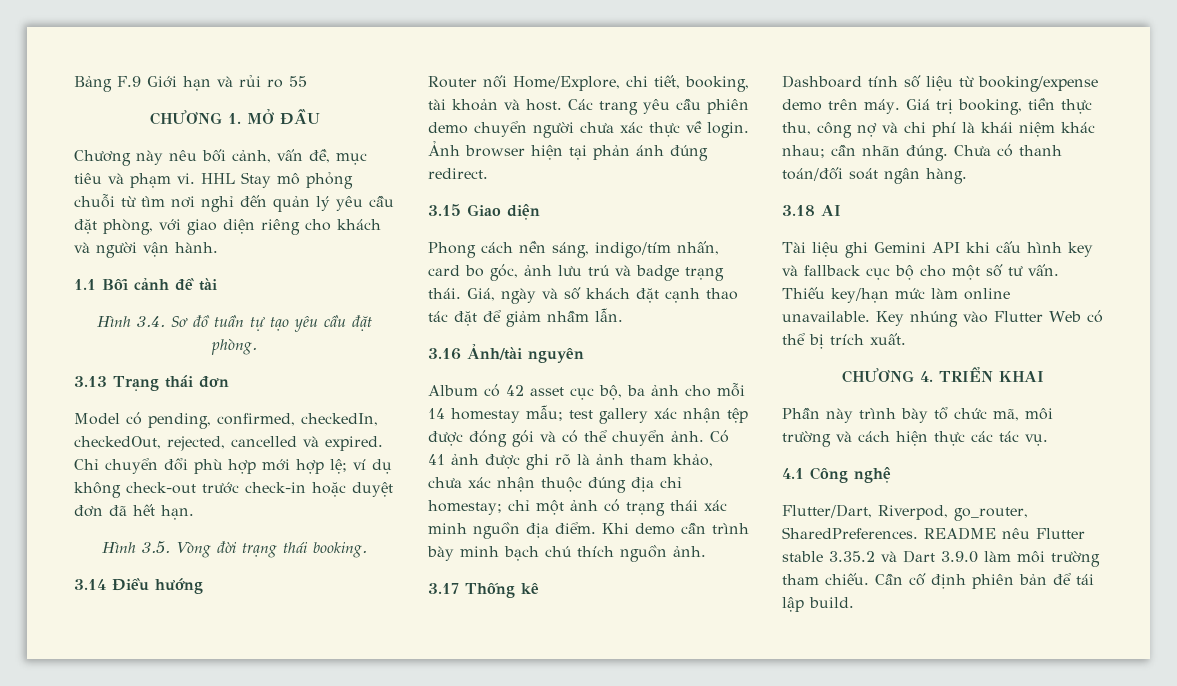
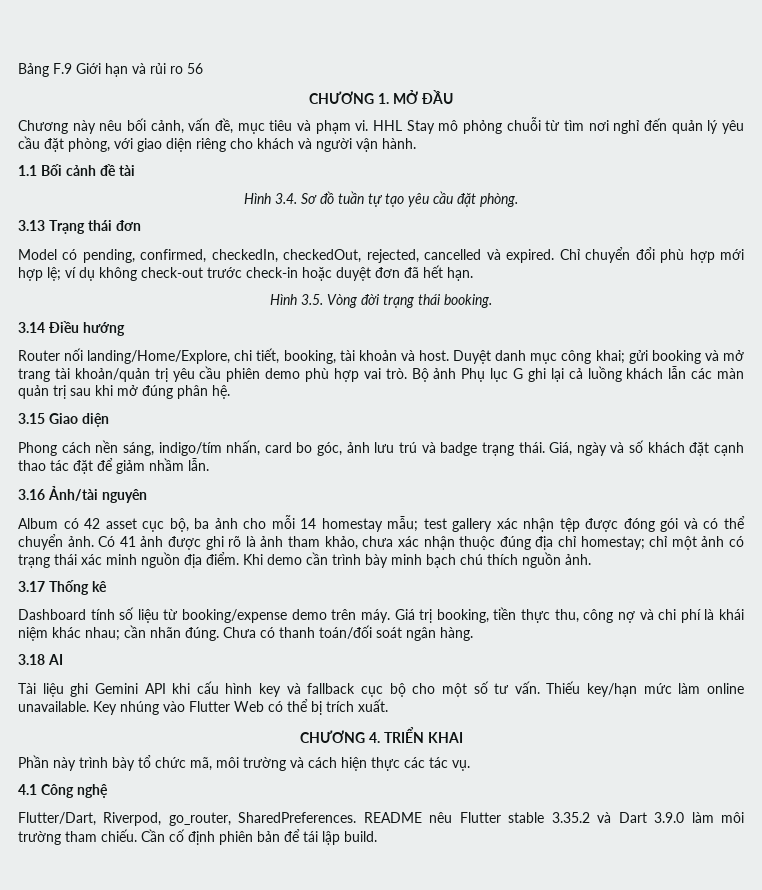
- Bảng F.9 Giới hạn và rủi ro 55
+ Bảng F.9 Giới hạn và rủi ro 56
- Router nối Home/Explore, chi tiết, booking, tài khoản và host.
+ Router nối landing/Home/Explore, chi tiết, booking, tài khoản và host.
- Các trang yêu cầu phiên demo chuyển người chưa xác thực về login. Ảnh browser hiện tại phản ánh đúng redirect.
+ Duyệt danh mục công khai; gửi booking và mở trang tài khoản/quản trị yêu cầu phiên demo phù hợp vai trò. Bộ ảnh Phụ lục G ghi lại cả luồng khách lẫn các màn quản trị sau khi mở đúng phân hệ.

